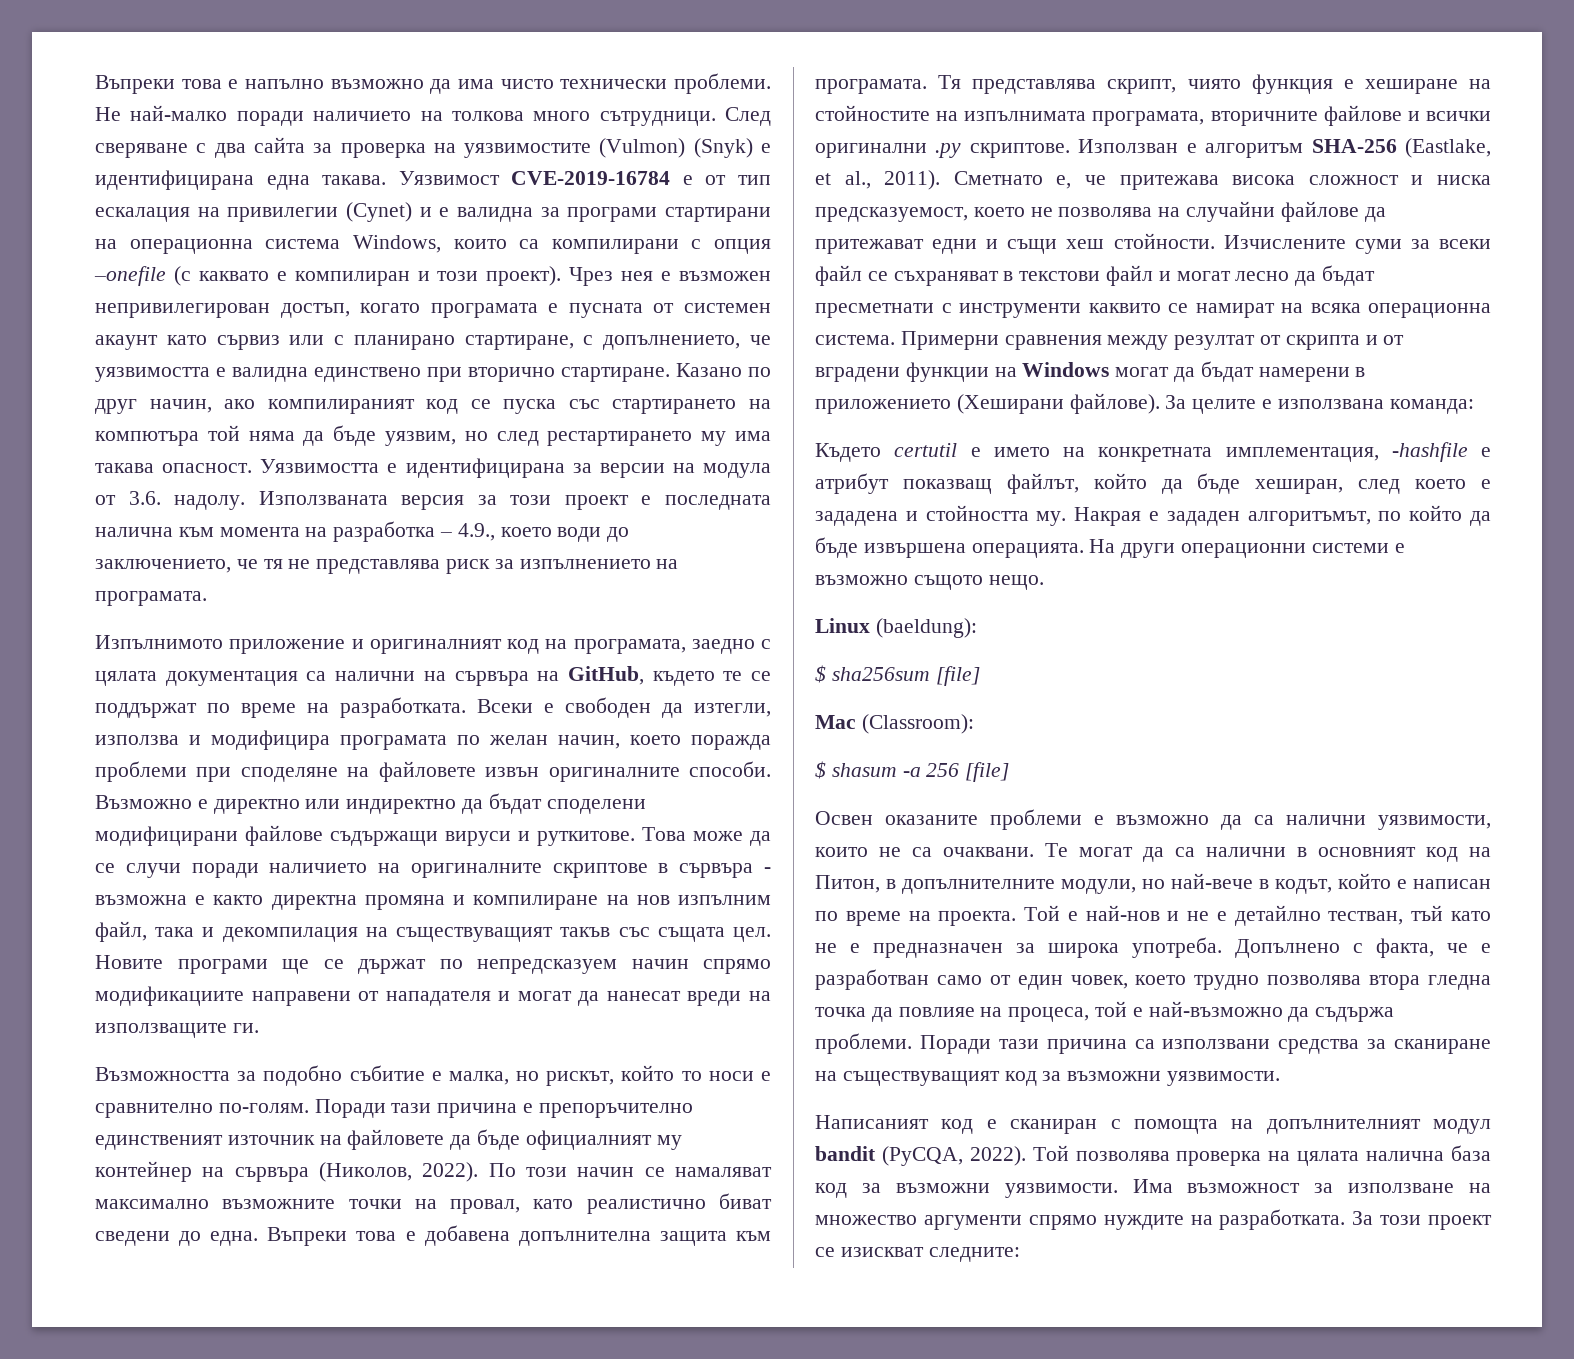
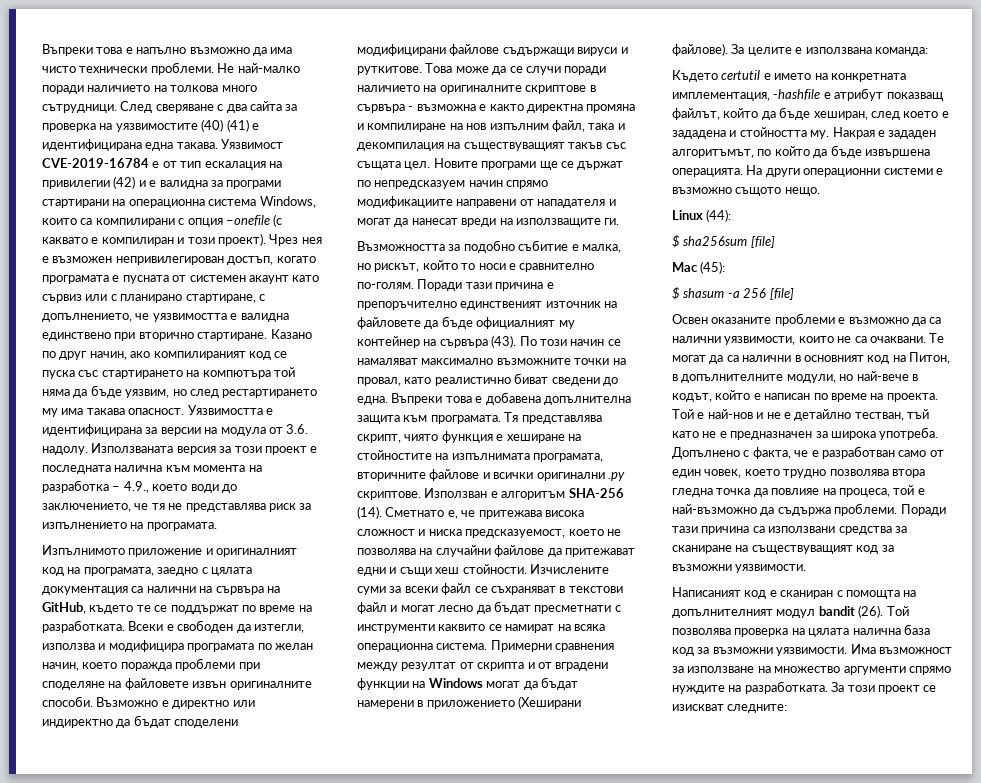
- След сверяване с два сайта за проверка на уязвимостите (Vulmon) (Snyk) е идентифицирана една такава.
+ След сверяване с два сайта за проверка на уязвимостите (40) (41) е идентифицирана една такава.
- Уязвимост CVE-2019-16784 е от тип ескалация на привилегии (Cynet) и е валидна за програми стартирани на операционна система Windows, които са компилирани с опция –onefile (с каквато е компилиран и този проект).
+ Уязвимост CVE-2019-16784 е от тип ескалация на привилегии (42) и е валидна за програми стартирани на операционна система Windows, които са компилирани с опция –onefile (с каквато е компилиран и този проект).
- Поради тази причина е препоръчително единственият източник на файловете да бъде официалният му контейнер на сървъра (Николов, 2022).
+ Поради тази причина е препоръчително единственият източник на файловете да бъде официалният му контейнер на сървъра (43).
- Използван е алгоритъм SHA-256 (Eastlake, et al., 2011).
+ Използван е алгоритъм SHA-256 (14).
- Linux (baeldung):
+ Linux (44):
- Mac (Classroom):
+ Mac (45):
- Написаният код е сканиран с помощта на допълнителният модул bandit (PyCQA, 2022).
+ Написаният код е сканиран с помощта на допълнителният модул bandit (26).

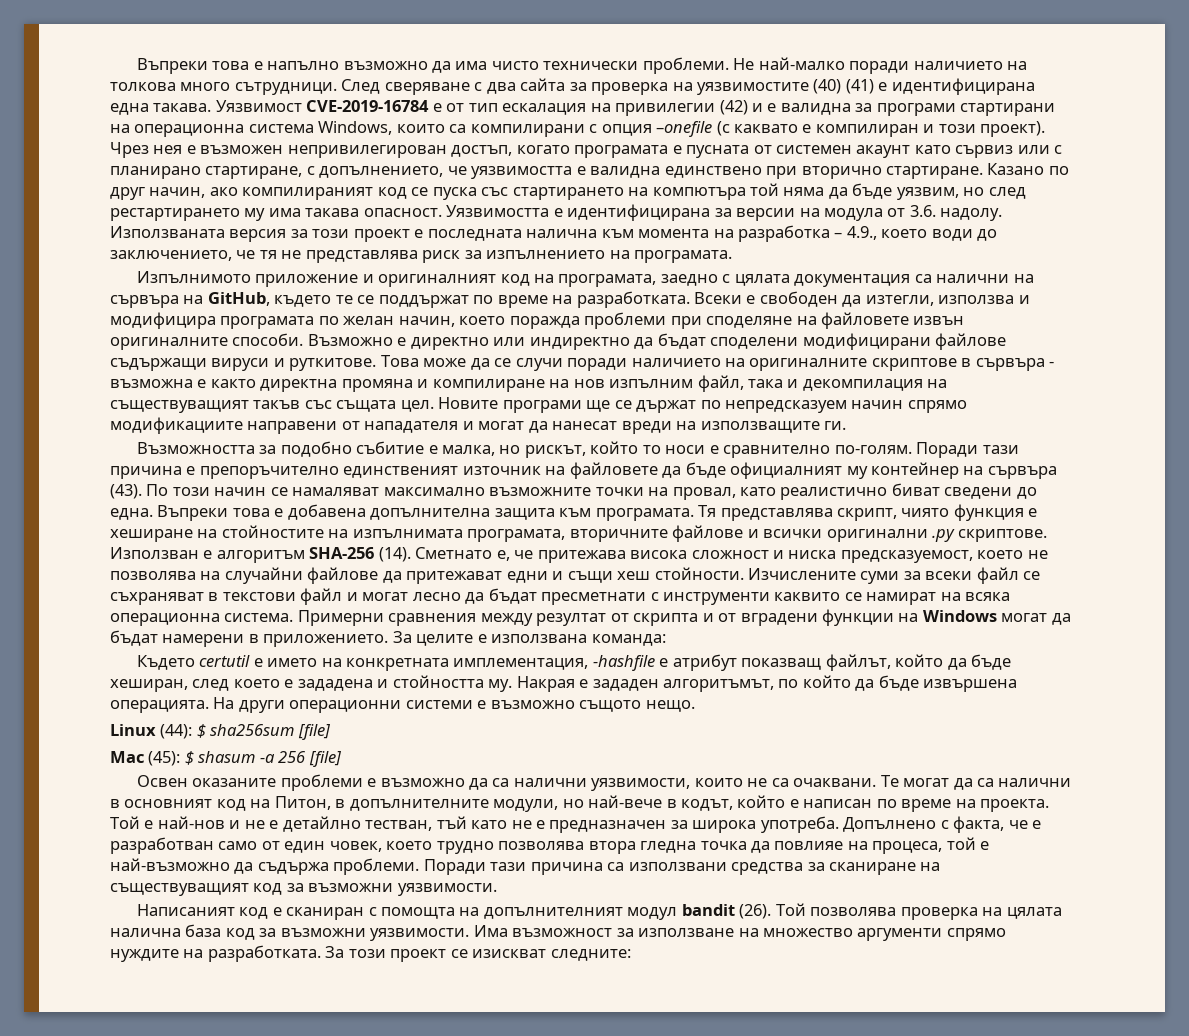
- Примерни сравнения между резултат от скрипта и от вградени функции на Windows могат да бъдат намерени в приложението (Хеширани файлове).
+ Примерни сравнения между резултат от скрипта и от вградени функции на Windows могат да бъдат намерени в приложението.
- Linux (44):
- $ sha256sum [file]
+ Linux (44): $ sha256sum [file]
- Mac (45):
- $ shasum -a 256 [file]
+ Mac (45): $ shasum -a 256 [file]

